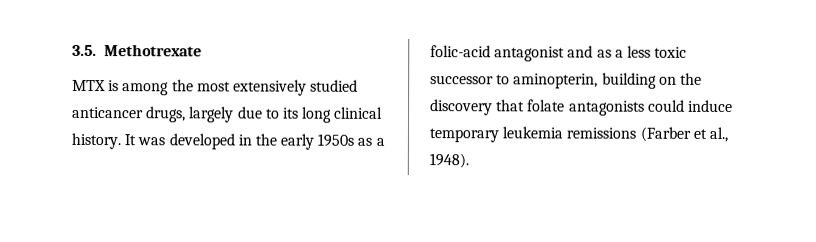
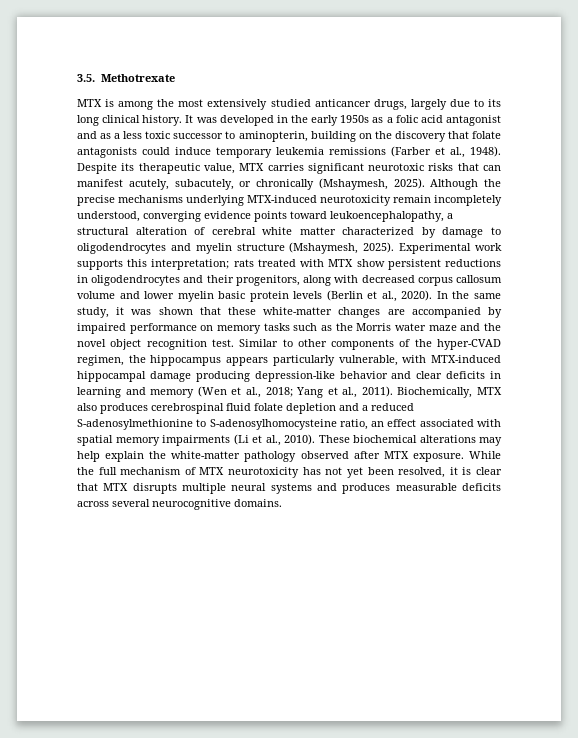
- It was developed in the early 1950s as a folic-acid antagonist and as a less toxic successor to aminopterin, building on the discovery that folate antagonists could induce temporary leukemia remissions (Farber et al., 1948).
+ It was developed in the early 1950s as a folic acid antagonist and as a less toxic successor to aminopterin, building on the discovery that folate antagonists could induce temporary leukemia remissions (Farber et al., 1948).
+ Despite its therapeutic value, MTX carries significant neurotoxic risks that can manifest acutely, subacutely, or chronically (Mshaymesh, 2025). Although the precise mechanisms underlying MTX‑induced neurotoxicity remain incompletely understood, converging evidence points toward leukoencephalopathy, a structural alteration of cerebral white matter characterized by damage to oligodendrocytes and myelin structure (Mshaymesh, 2025). Experimental work supports this interpretation; rats treated with MTX show persistent reductions in oligodendrocytes and their progenitors, along with decreased corpus callosum volume and lower myelin basic protein levels (Berlin et al., 2020). In the same study, it was shown that these white-matter changes are accompanied by impaired performance on memory tasks such as the Morris water maze and the novel object recognition test. Similar to other components of the hyper-CVAD regimen, the hippocampus appears particularly vulnerable, with MTX-induced hippocampal damage producing depression-like behavior and clear deficits in learning and memory (Wen et al., 2018; Yang et al., 2011). Biochemically, MTX also produces cerebrospinal fluid folate depletion and a reduced S‑adenosylmethionine to S‑adenosylhomocysteine ratio, an effect associated with spatial memory impairments (Li et al., 2010). These biochemical alterations may help explain the white-matter pathology observed after MTX exposure. While the full mechanism of MTX neurotoxicity has not yet been resolved, it is clear that MTX disrupts multiple neural systems and produces measurable deficits across several neurocognitive domains.

